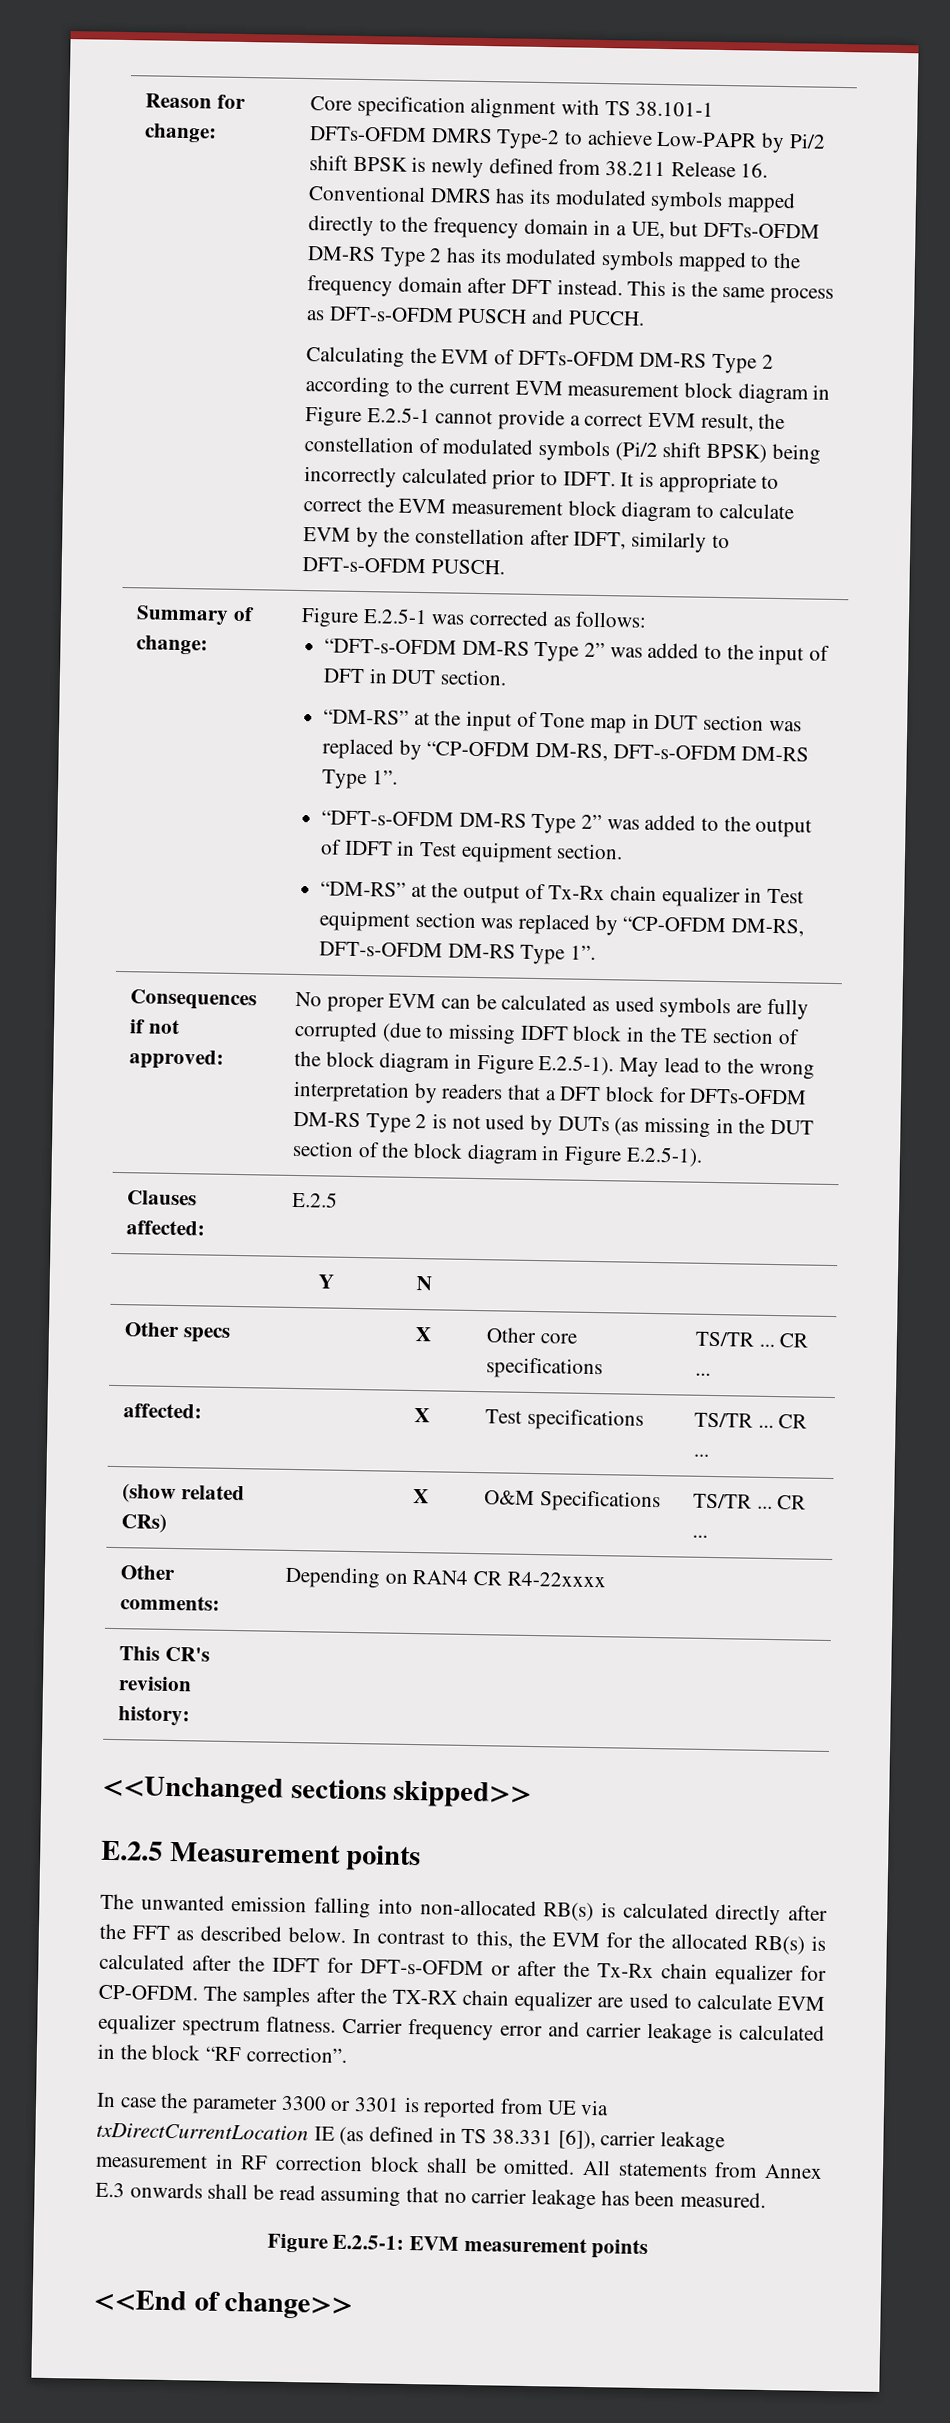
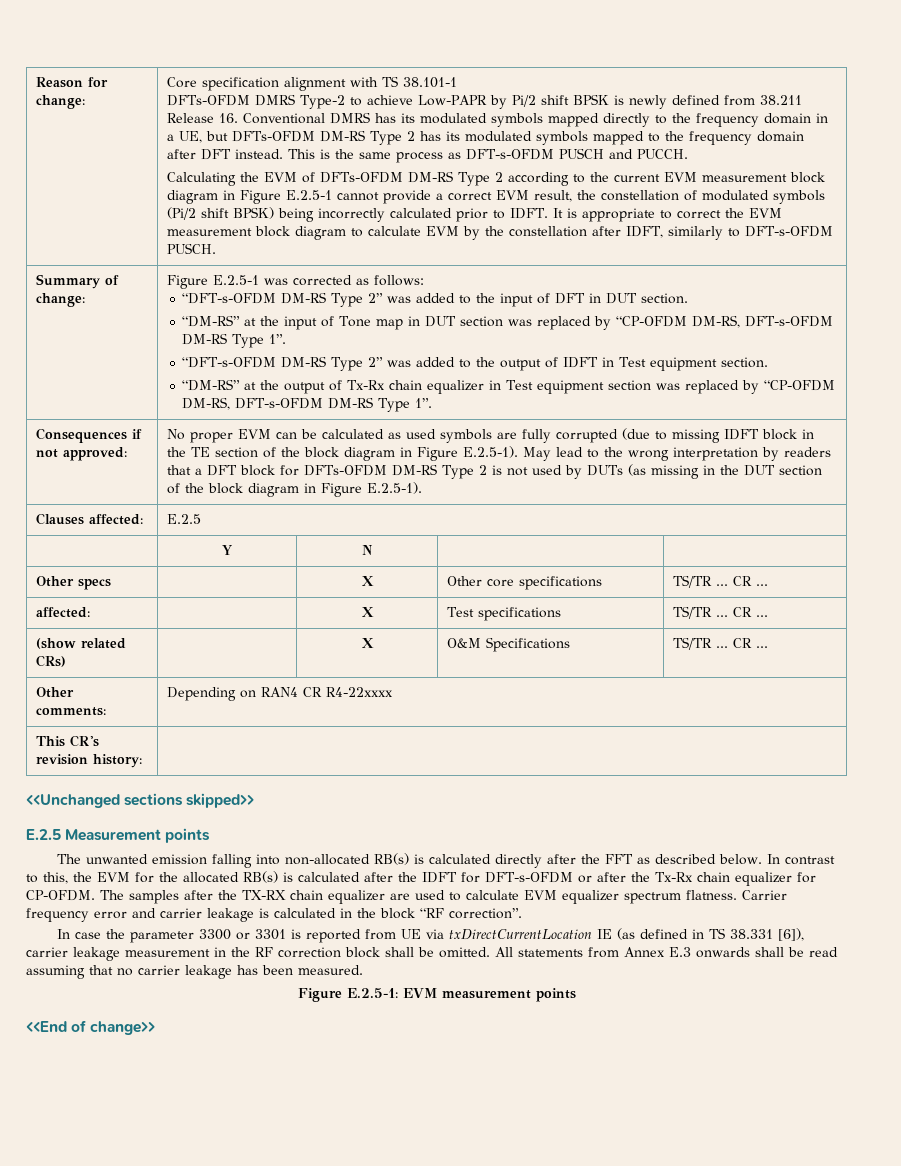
- In case the parameter 3300 or 3301 is reported from UE via txDirectCurrentLocation IE (as defined in TS 38.331 [6]), carrier leakage measurement in RF correction block shall be omitted.
+ In case the parameter 3300 or 3301 is reported from UE via txDirectCurrentLocation IE (as defined in TS 38.331 [6]), carrier leakage measurement in the RF correction block shall be omitted.

